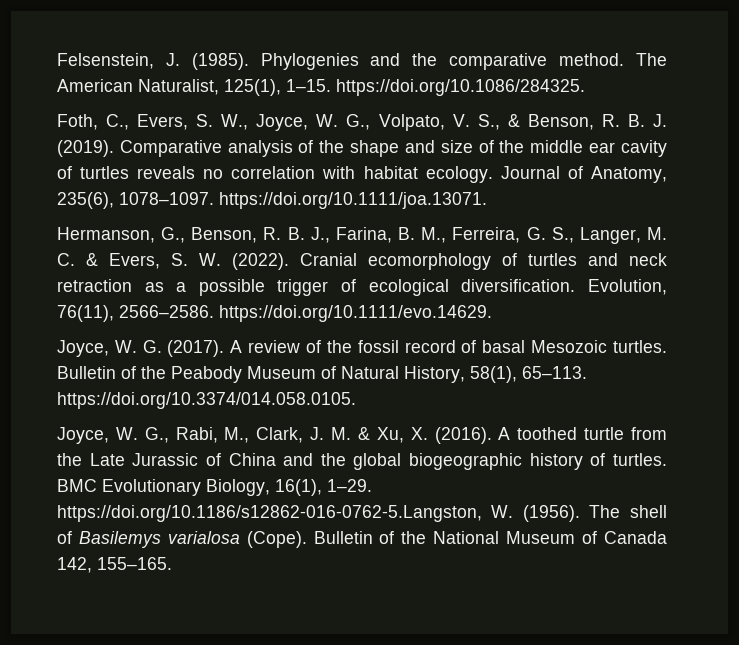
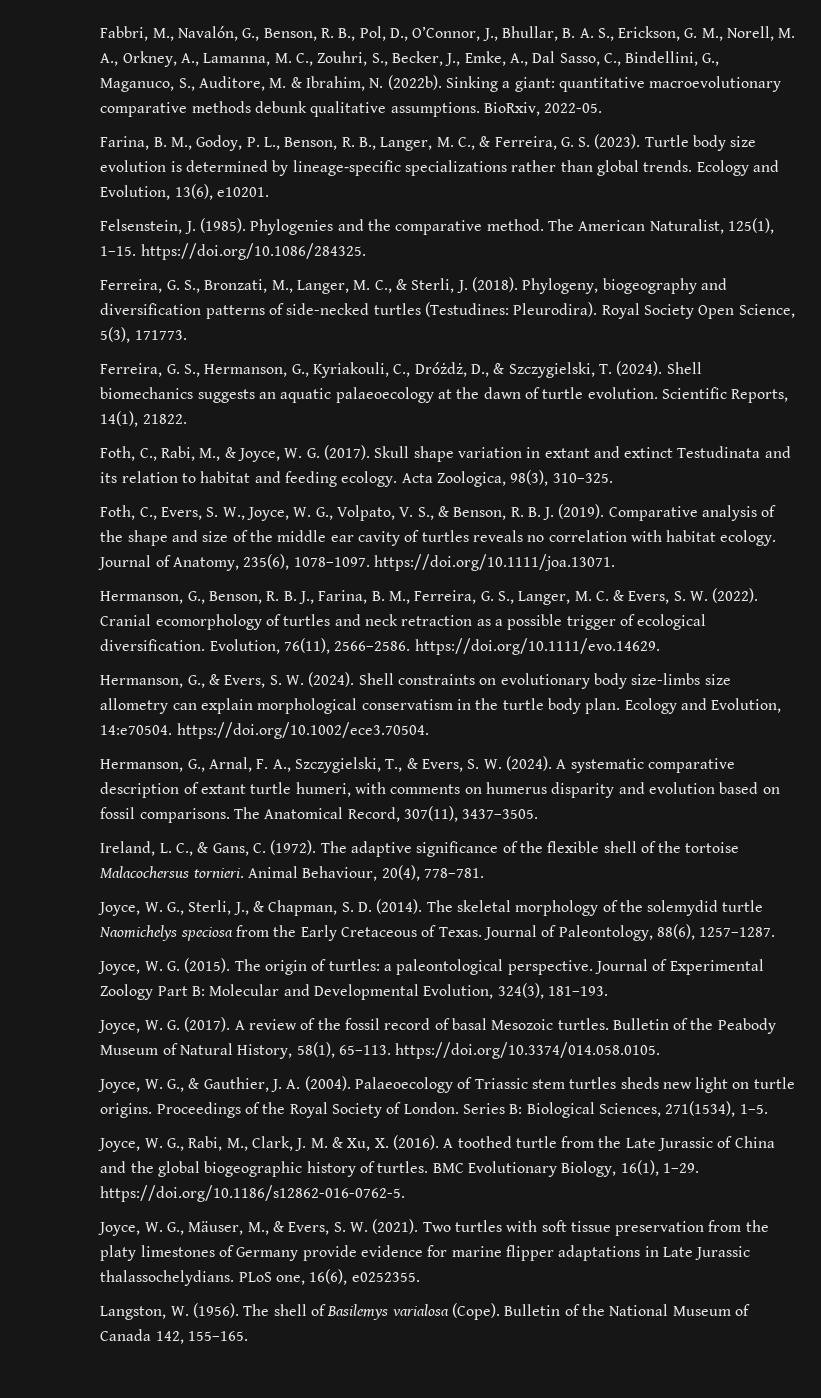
+ Fabbri, M., Navalón, G., Benson, R. B., Pol, D., O’Connor, J., Bhullar, B. A. S., Erickson, G. M., Norell, M. A., Orkney, A., Lamanna, M. C., Zouhri, S., Becker, J., Emke, A., Dal Sasso, C., Bindellini, G., Maganuco, S., Auditore, M. & Ibrahim, N. (2022b). Sinking a giant: quantitative macroevolutionary comparative methods debunk qualitative assumptions. BioRxiv, 2022-05.
+ Farina, B. M., Godoy, P. L., Benson, R. B., Langer, M. C., & Ferreira, G. S. (2023). Turtle body size evolution is determined by lineage‐specific specializations rather than global trends. Ecology and Evolution, 13(6), e10201.
+ Ferreira, G. S., Bronzati, M., Langer, M. C., & Sterli, J. (2018). Phylogeny, biogeography and diversification patterns of side-necked turtles (Testudines: Pleurodira). Royal Society Open Science, 5(3), 171773.
+ Ferreira, G. S., Hermanson, G., Kyriakouli, C., Dróżdż, D., & Szczygielski, T. (2024). Shell biomechanics suggests an aquatic palaeoecology at the dawn of turtle evolution. Scientific Reports, 14(1), 21822.
+ Foth, C., Rabi, M., & Joyce, W. G. (2017). Skull shape variation in extant and extinct Testudinata and its relation to habitat and feeding ecology. Acta Zoologica, 98(3), 310–325.
+ Hermanson, G., & Evers, S. W. (2024). Shell constraints on evolutionary body size-limbs size allometry can explain morphological conservatism in the turtle body plan. Ecology and Evolution, 14:e70504. https://doi.org/10.1002/ece3.70504.
+ Hermanson, G., Arnal, F. A., Szczygielski, T., & Evers, S. W. (2024). A systematic comparative description of extant turtle humeri, with comments on humerus disparity and evolution based on fossil comparisons. The Anatomical Record, 307(11), 3437–3505.
+ Ireland, L. C., & Gans, C. (1972). The adaptive significance of the flexible shell of the tortoise Malacochersus tornieri. Animal Behaviour, 20(4), 778–781.
+ Joyce, W. G., Sterli, J., & Chapman, S. D. (2014). The skeletal morphology of the solemydid turtle Naomichelys speciosa from the Early Cretaceous of Texas. Journal of Paleontology, 88(6), 1257–1287.
+ Joyce, W. G. (2015). The origin of turtles: a paleontological perspective. Journal of Experimental Zoology Part B: Molecular and Developmental Evolution, 324(3), 181–193.
+ Joyce, W. G., & Gauthier, J. A. (2004). Palaeoecology of Triassic stem turtles sheds new light on turtle origins. Proceedings of the Royal Society of London. Series B: Biological Sciences, 271(1534), 1–5.
- BMC Evolutionary Biology, 16(1), 1–29. https://doi.org/10.1186/s12862-016-0762-5.Langston, W. (1956).
+ BMC Evolutionary Biology, 16(1), 1–29. https://doi.org/10.1186/s12862-016-0762-5.
+ Joyce, W. G., Mäuser, M., & Evers, S. W. (2021). Two turtles with soft tissue preservation from the platy limestones of Germany provide evidence for marine flipper adaptations in Late Jurassic thalassochelydians. PLoS one, 16(6), e0252355.
+ Langston, W. (1956).

